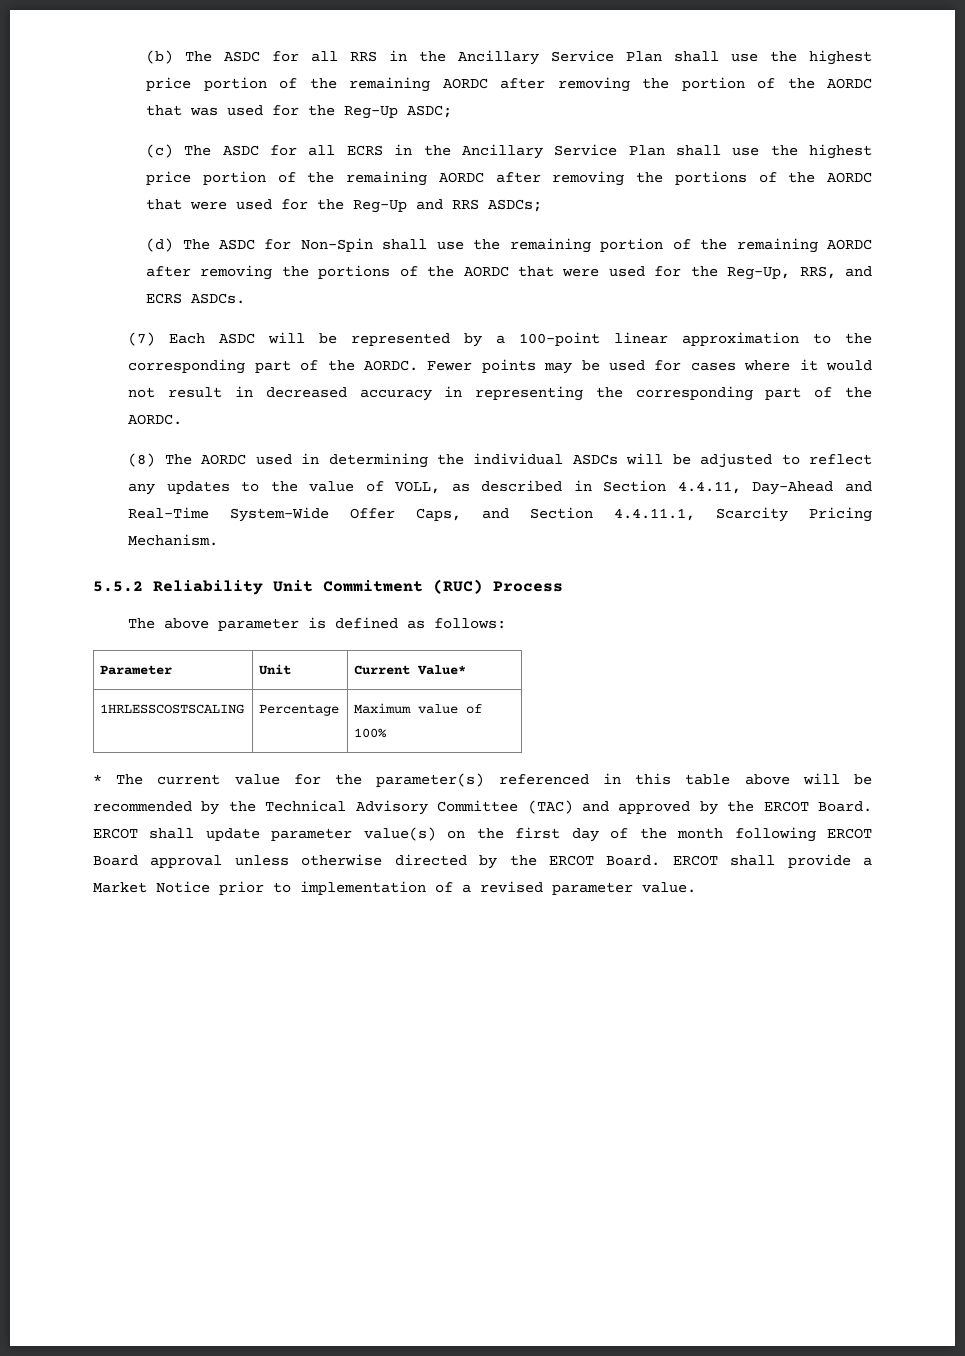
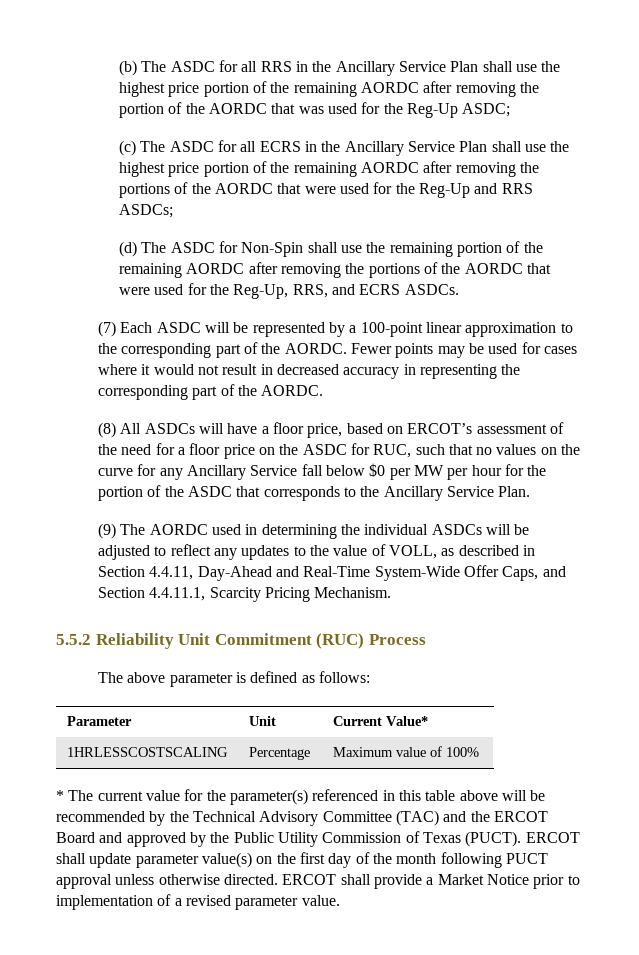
- (8) The AORDC used in determining the individual ASDCs will be adjusted to reflect any updates to the value of VOLL, as described in Section 4.4.11, Day-Ahead and Real-Time System-Wide Offer Caps, and Section 4.4.11.1, Scarcity Pricing Mechanism.
+ (8) All ASDCs will have a floor price, based on ERCOT’s assessment of the need for a floor price on the ASDC for RUC, such that no values on the curve for any Ancillary Service fall below $0 per MW per hour for the portion of the ASDC that corresponds to the Ancillary Service Plan.
+ (9) The AORDC used in determining the individual ASDCs will be adjusted to reflect any updates to the value of VOLL, as described in Section 4.4.11, Day-Ahead and Real-Time System-Wide Offer Caps, and Section 4.4.11.1, Scarcity Pricing Mechanism.
- * The current value for the parameter(s) referenced in this table above will be recommended by the Technical Advisory Committee (TAC) and approved by the ERCOT Board.
+ * The current value for the parameter(s) referenced in this table above will be recommended by the Technical Advisory Committee (TAC) and the ERCOT Board and approved by the Public Utility Commission of Texas (PUCT).
- ERCOT shall update parameter value(s) on the first day of the month following ERCOT Board approval unless otherwise directed by the ERCOT Board.
+ ERCOT shall update parameter value(s) on the first day of the month following PUCT approval unless otherwise directed.

